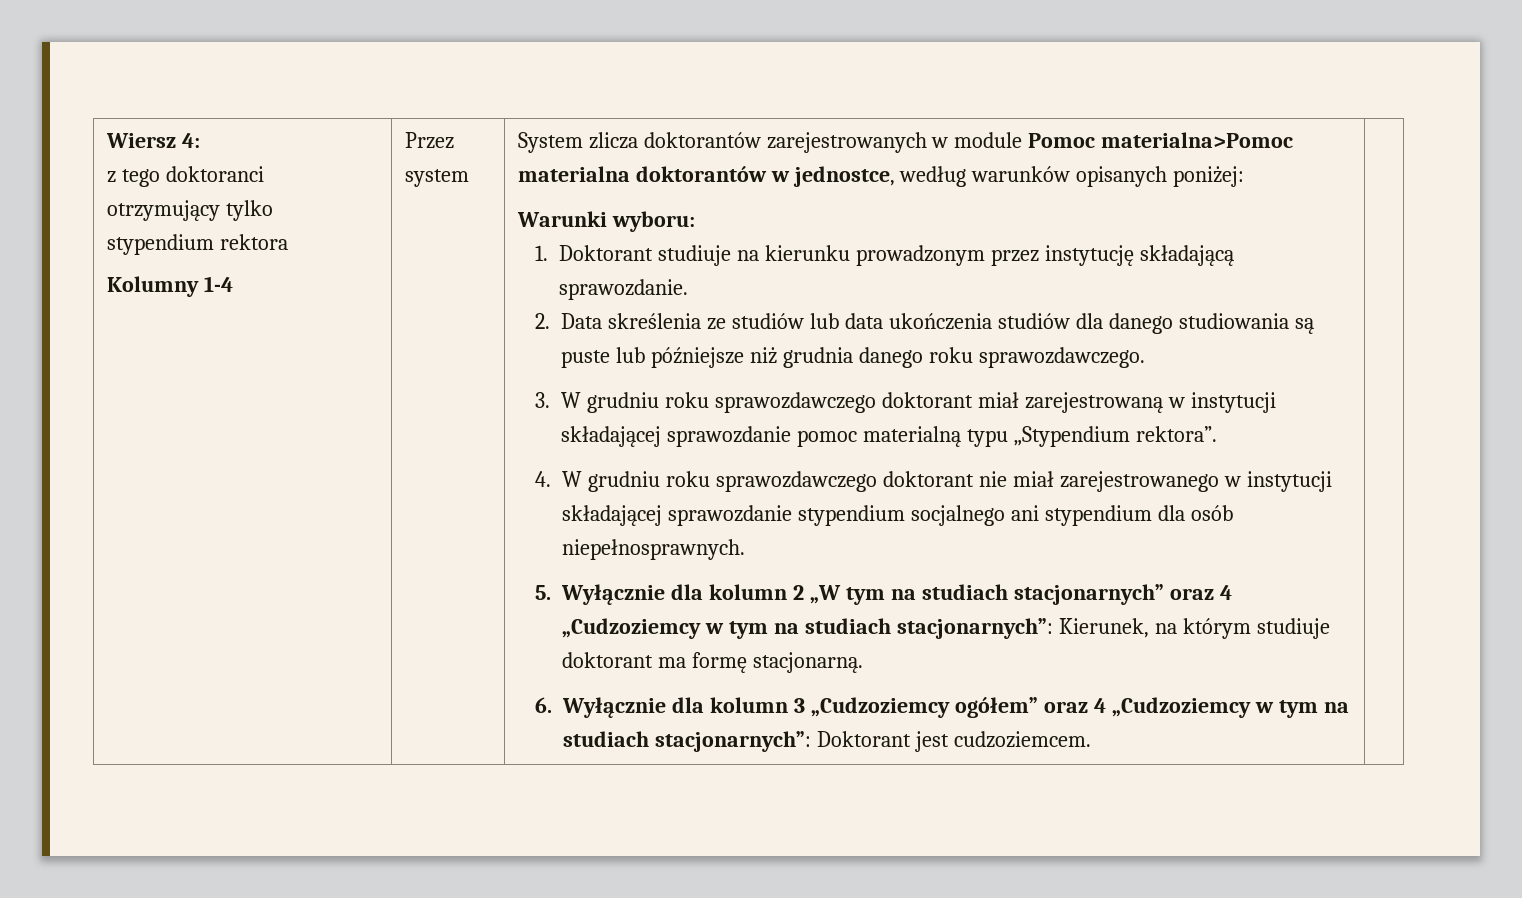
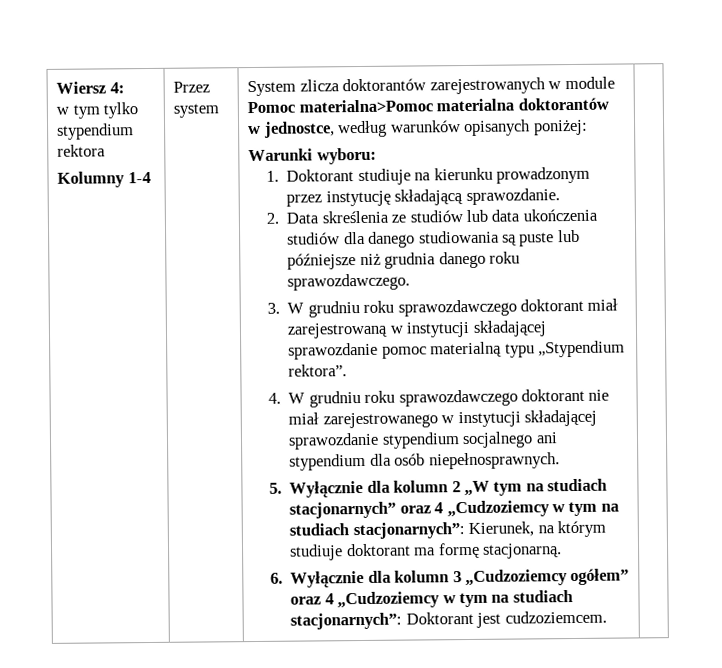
- z tego doktoranci otrzymujący tylko stypendium rektora
+ w tym tylko stypendium rektora

